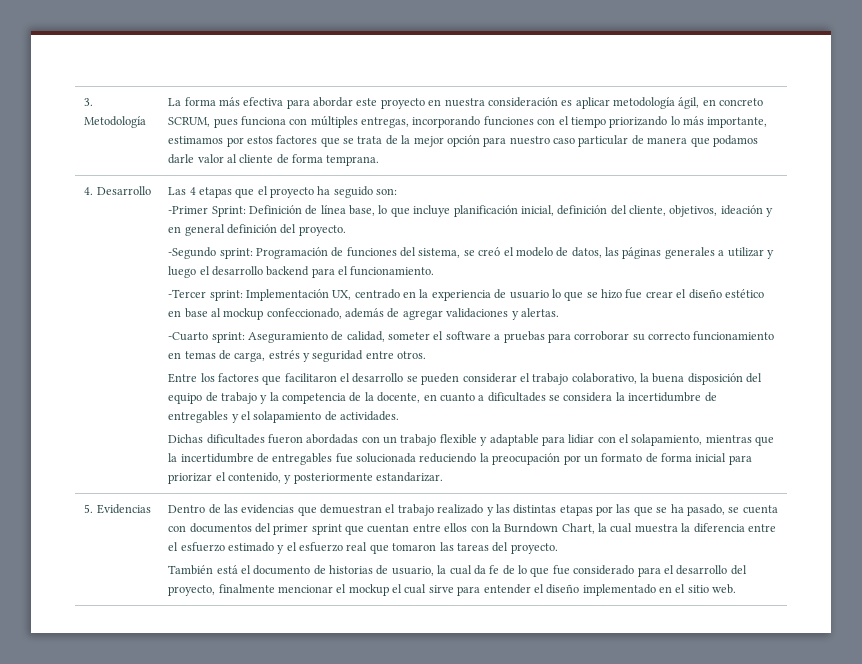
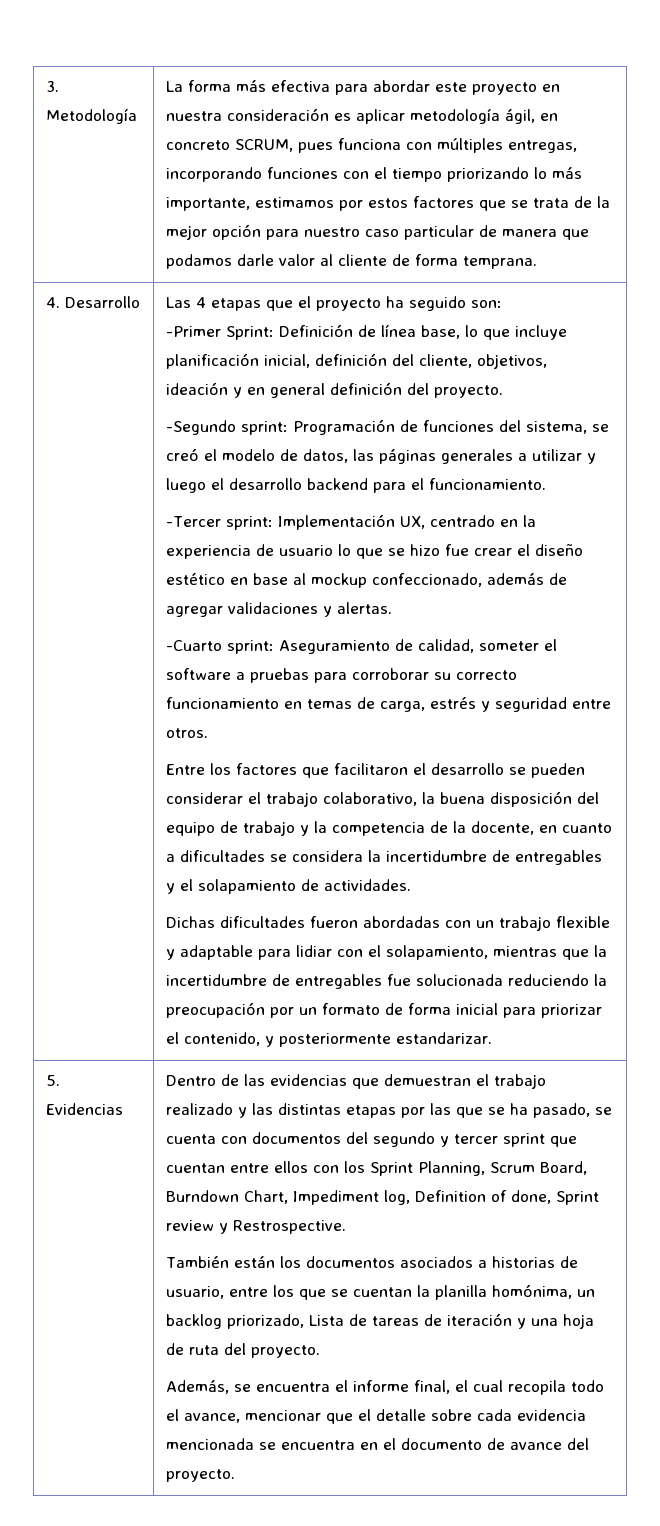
- Dentro de las evidencias que demuestran el trabajo realizado y las distintas etapas por las que se ha pasado, se cuenta con documentos del primer sprint que cuentan entre ellos con la Burndown Chart, la cual muestra la diferencia entre el esfuerzo estimado y el esfuerzo real que tomaron las tareas del proyecto.
- También está el documento de historias de usuario, la cual da fe de lo que fue considerado para el desarrollo del proyecto, finalmente mencionar el mockup el cual sirve para entender el diseño implementado en el sitio web.
+ Dentro de las evidencias que demuestran el trabajo realizado y las distintas etapas por las que se ha pasado, se cuenta con documentos del segundo y tercer sprint que cuentan entre ellos con los Sprint Planning, Scrum Board, Burndown Chart, Impediment log, Definition of done, Sprint review y Restrospective.
+ También están los documentos asociados a historias de usuario, entre los que se cuentan la planilla homónima, un backlog priorizado, Lista de tareas de iteración y una hoja de ruta del proyecto.
+ Además, se encuentra el informe final, el cual recopila todo el avance, mencionar que el detalle sobre cada evidencia mencionada se encuentra en el documento de avance del proyecto.

